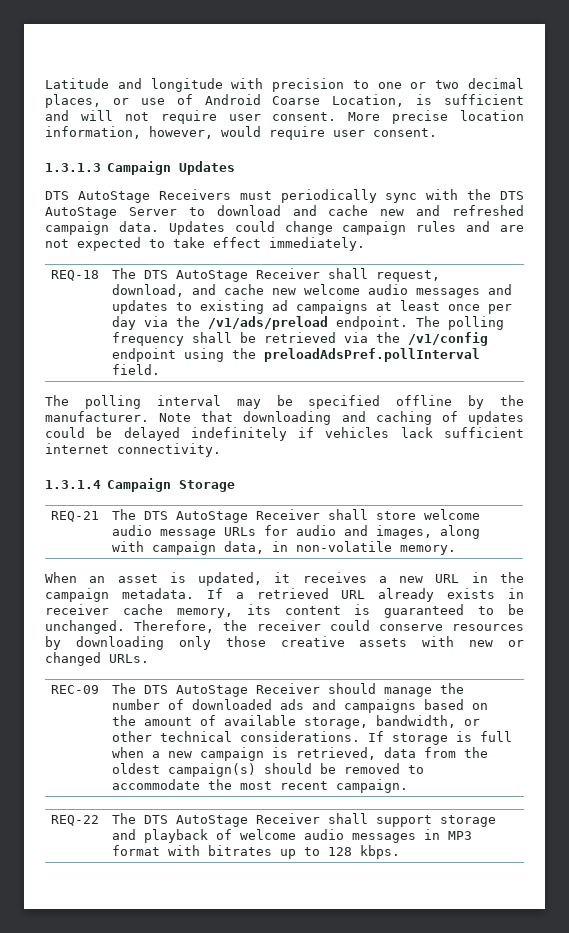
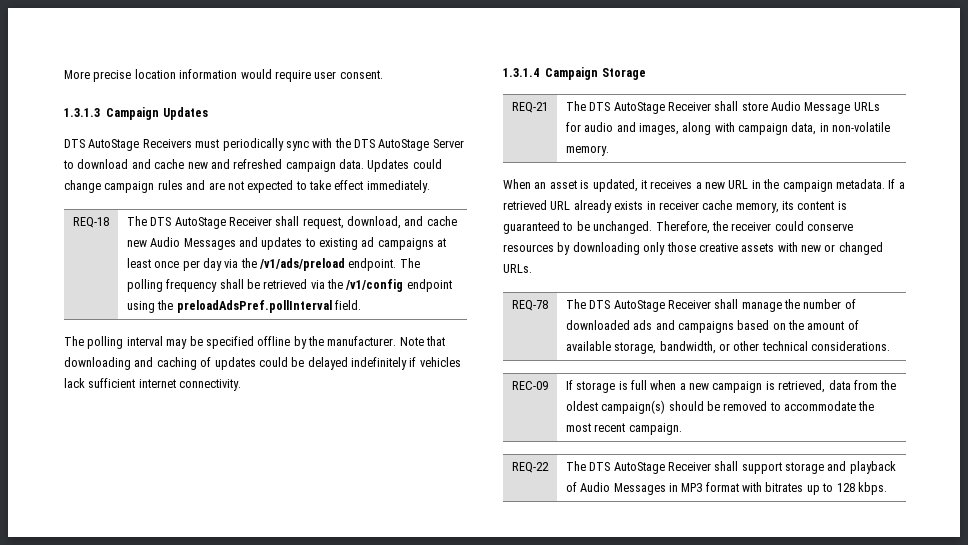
- Latitude and longitude with precision to one or two decimal places, or use of Android Coarse Location, is sufficient and will not require user consent. More precise location information, however, would require user consent.
+ More precise location information would require user consent.
- The DTS AutoStage Receiver shall request, download, and cache new welcome audio messages and updates to existing ad campaigns at least once per day via the /v1/ads/preload endpoint.
+ The DTS AutoStage Receiver shall request, download, and cache new Audio Messages and updates to existing ad campaigns at least once per day via the /v1/ads/preload endpoint.
- REQ-21 | The DTS AutoStage Receiver shall store welcome audio message URLs for audio and images, along with campaign data, in non-volatile memory.
+ REQ-21 | The DTS AutoStage Receiver shall store Audio Message URLs for audio and images, along with campaign data, in non-volatile memory.
- REC-09 | The DTS AutoStage Receiver should manage the number of downloaded ads and campaigns based on the amount of available storage, bandwidth, or other technical considerations. If storage is full when a new campaign is retrieved, data from the oldest campaign(s) should be removed to accommodate the most recent campaign.
+ REQ-78 | The DTS AutoStage Receiver shall manage the number of downloaded ads and campaigns based on the amount of available storage, bandwidth, or other technical considerations.
+ REC-09 | If storage is full when a new campaign is retrieved, data from the oldest campaign(s) should be removed to accommodate the most recent campaign.
- REQ-22 | The DTS AutoStage Receiver shall support storage and playback of welcome audio messages in MP3 format with bitrates up to 128 kbps.
+ REQ-22 | The DTS AutoStage Receiver shall support storage and playback of Audio Messages in MP3 format with bitrates up to 128 kbps.

